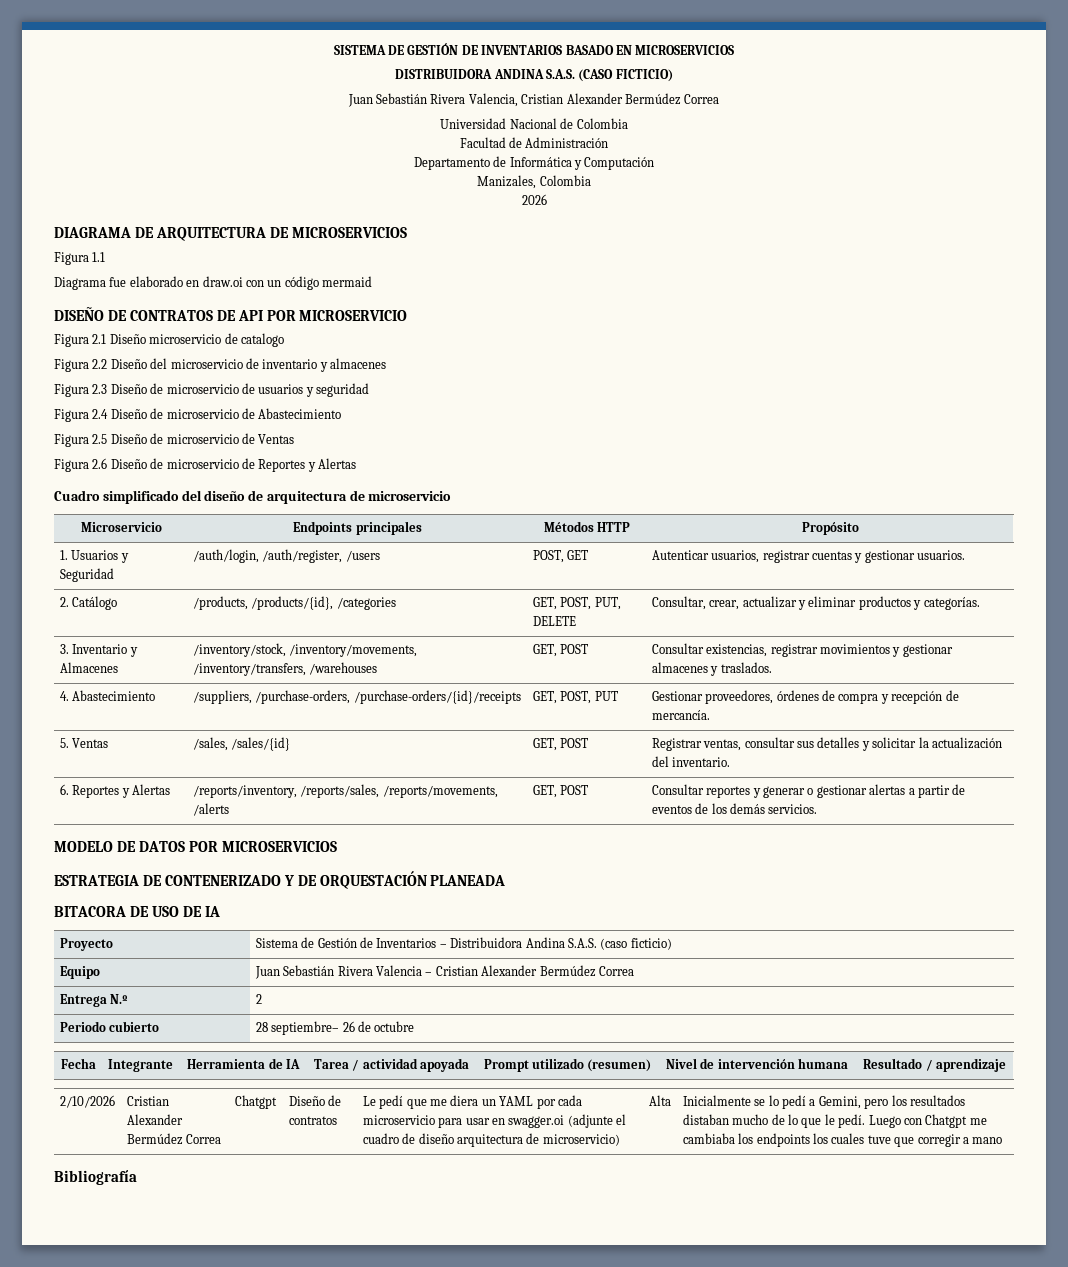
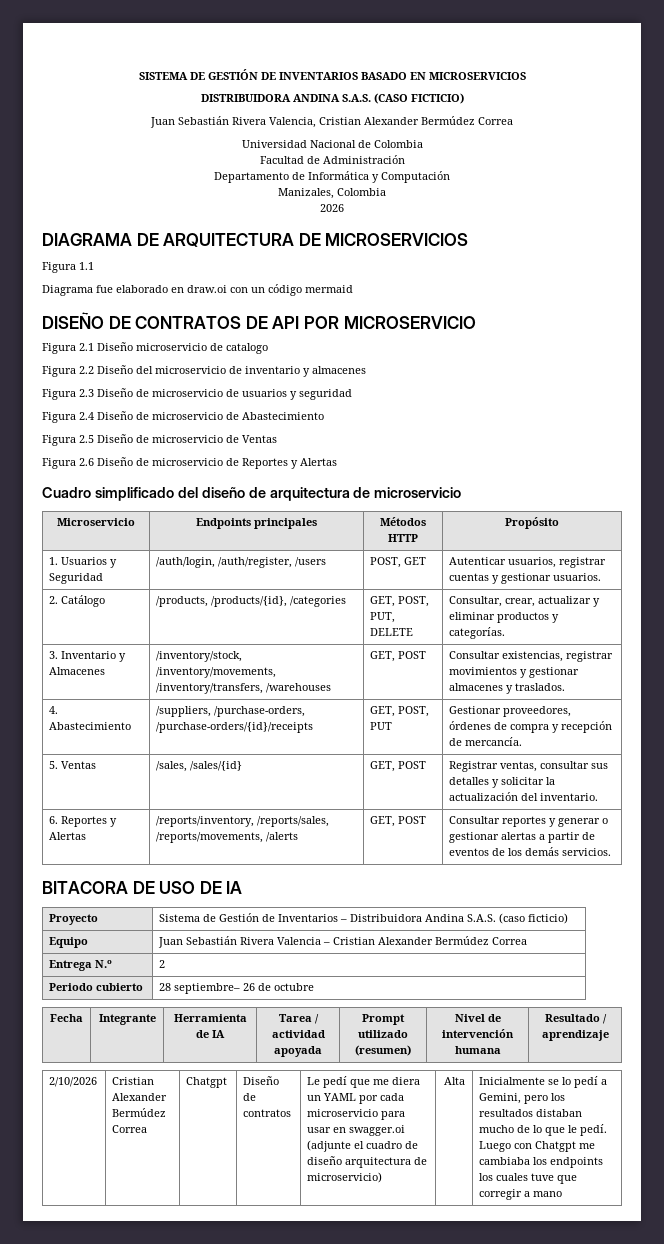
- MODELO DE DATOS POR MICROSERVICIOS
- ESTRATEGIA DE CONTENERIZADO Y DE ORQUESTACIÓN PLANEADA
- Bibliografía

